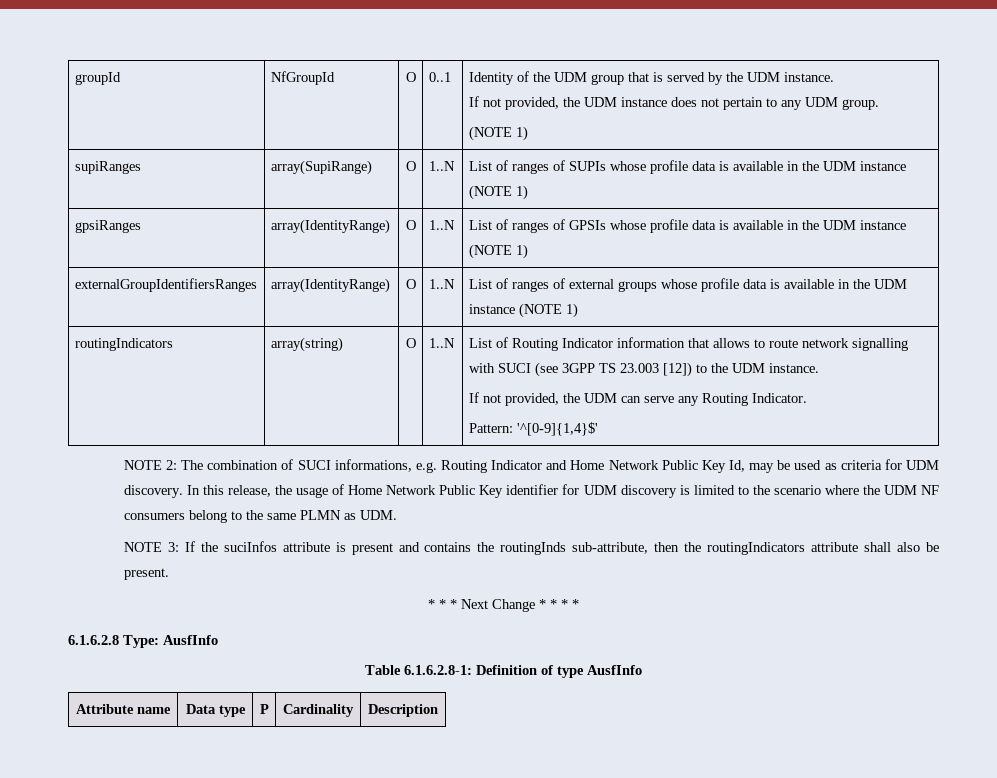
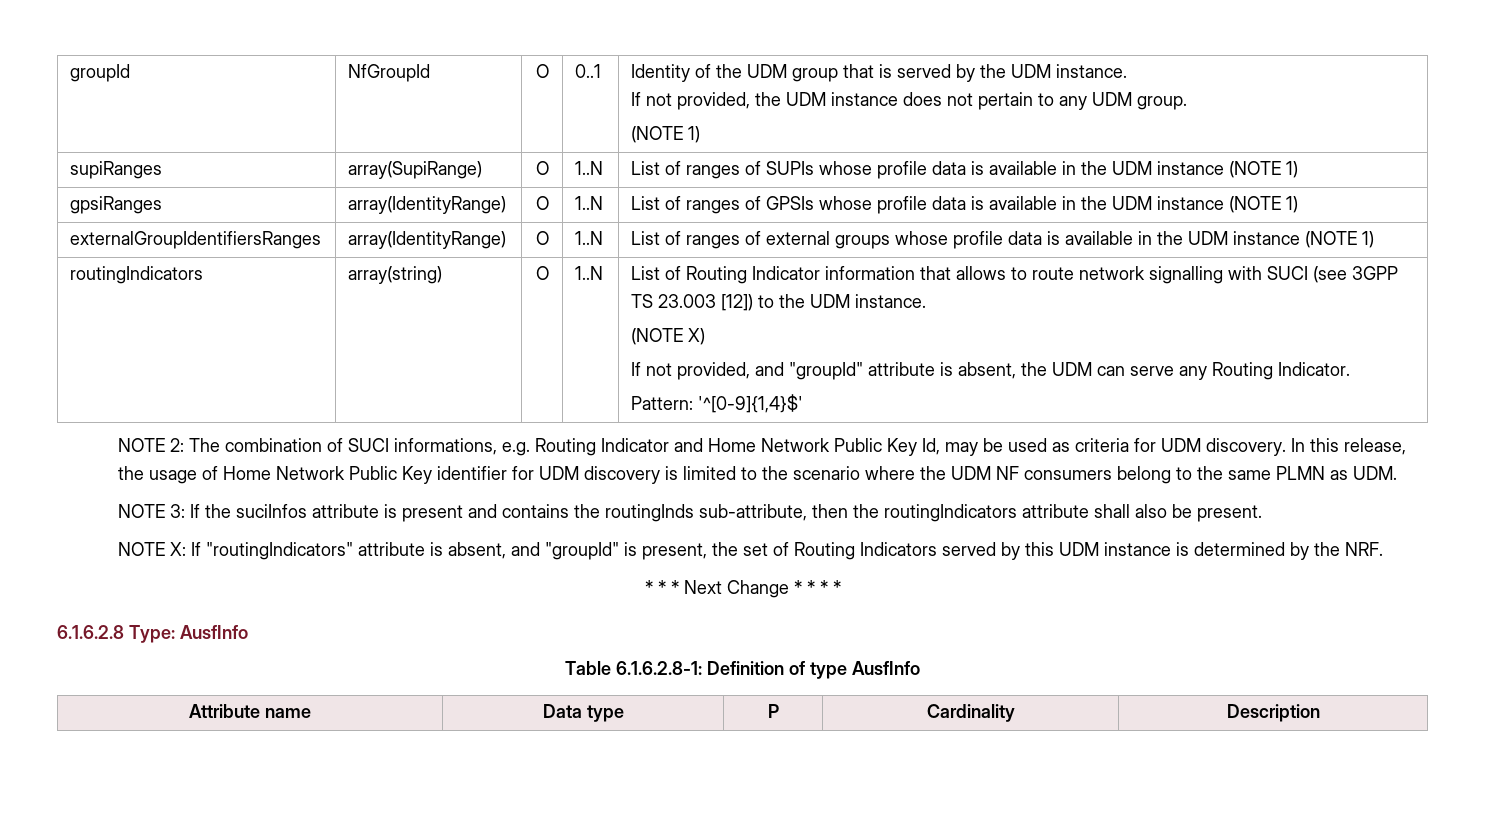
- If not provided, the UDM can serve any Routing Indicator.
+ (NOTE X)
+ If not provided, and "groupId" attribute is absent, the UDM can serve any Routing Indicator.
+ NOTE X: If "routingIndicators" attribute is absent, and "groupId" is present, the set of Routing Indicators served by this UDM instance is determined by the NRF.

